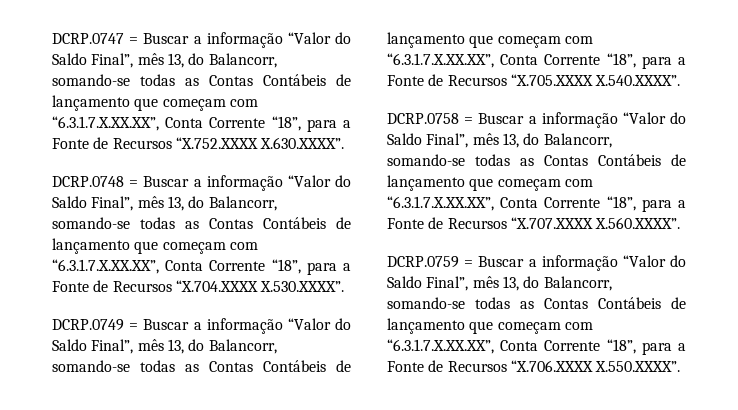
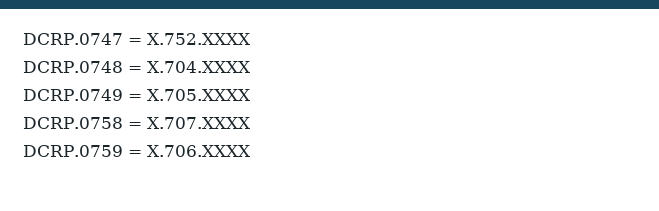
- DCRP.0747 = Buscar a informação “Valor do Saldo Final”, mês 13, do Balancorr, somando-se todas as Contas Contábeis de lançamento que começam com “6.3.1.7.X.XX.XX”, Conta Corrente “18”, para a Fonte de Recursos “X.752.XXXX X.630.XXXX”.
- DCRP.0748 = Buscar a informação “Valor do Saldo Final”, mês 13, do Balancorr, somando-se todas as Contas Contábeis de lançamento que começam com “6.3.1.7.X.XX.XX”, Conta Corrente “18”, para a Fonte de Recursos “X.704.XXXX X.530.XXXX”.
- DCRP.0749 = Buscar a informação “Valor do Saldo Final”, mês 13, do Balancorr, somando-se todas as Contas Contábeis de lançamento que começam com “6.3.1.7.X.XX.XX”, Conta Corrente “18”, para a Fonte de Recursos “X.705.XXXX X.540.XXXX”.
- DCRP.0758 = Buscar a informação “Valor do Saldo Final”, mês 13, do Balancorr, somando-se todas as Contas Contábeis de lançamento que começam com “6.3.1.7.X.XX.XX”, Conta Corrente “18”, para a Fonte de Recursos “X.707.XXXX X.560.XXXX”.
- DCRP.0759 = Buscar a informação “Valor do Saldo Final”, mês 13, do Balancorr, somando-se todas as Contas Contábeis de lançamento que começam com “6.3.1.7.X.XX.XX”, Conta Corrente “18”, para a Fonte de Recursos “X.706.XXXX X.550.XXXX”.
+ DCRP.0747 = X.752.XXXX
+ DCRP.0748 = X.704.XXXX
+ DCRP.0749 = X.705.XXXX
+ DCRP.0758 = X.707.XXXX
+ DCRP.0759 = X.706.XXXX

